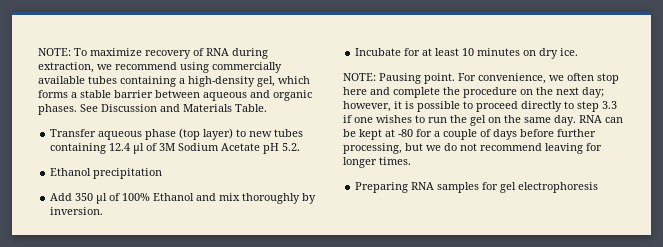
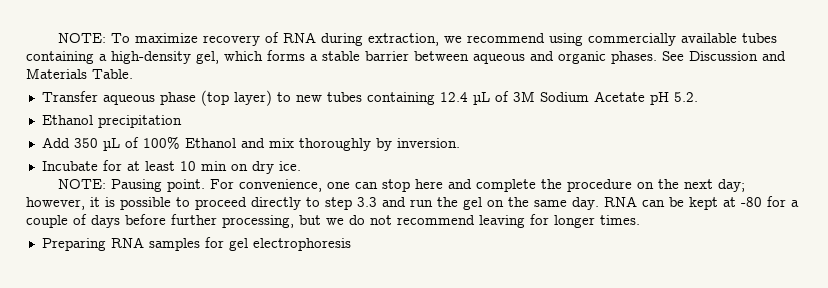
- Transfer aqueous phase (top layer) to new tubes containing 12.4 µl of 3M Sodium Acetate pH 5.2.
+ Transfer aqueous phase (top layer) to new tubes containing 12.4 µL of 3M Sodium Acetate pH 5.2.
- Add 350 µl of 100% Ethanol and mix thoroughly by inversion.
+ Add 350 µL of 100% Ethanol and mix thoroughly by inversion.
- Incubate for at least 10 minutes on dry ice.
+ Incubate for at least 10 min on dry ice.
- For convenience, we often stop here and complete the procedure on the next day; however, it is possible to proceed directly to step 3.3 if one wishes to run the gel on the same day.
+ For convenience, one can stop here and complete the procedure on the next day; however, it is possible to proceed directly to step 3.3 and run the gel on the same day.

